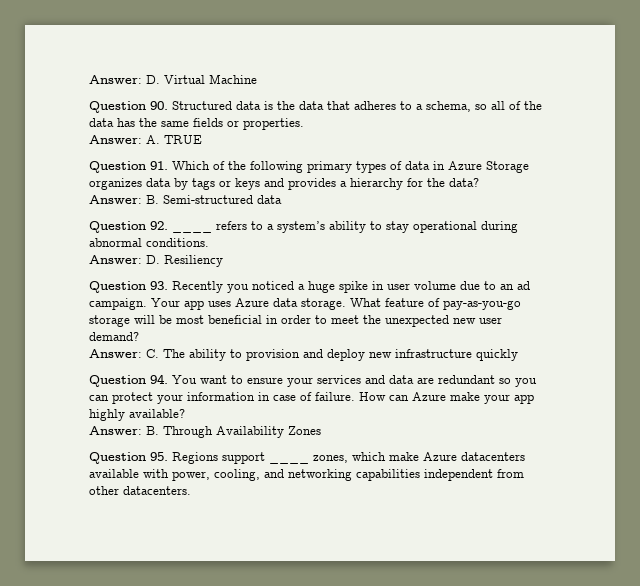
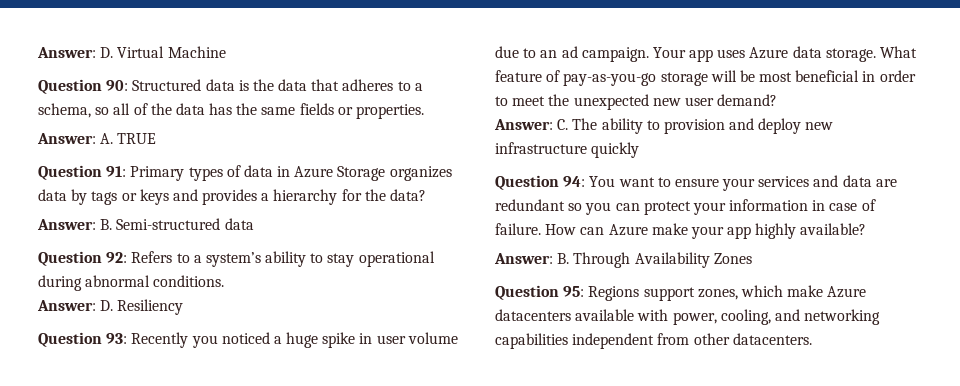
- Question 90. Structured data is the data that adheres to a schema, so all of the data has the same fields or properties.
+ Question 90: Structured data is the data that adheres to a schema, so all of the data has the same fields or properties.
- Question 91. Which of the following primary types of data in Azure Storage organizes data by tags or keys and provides a hierarchy for the data?
+ Question 91: Primary types of data in Azure Storage organizes data by tags or keys and provides a hierarchy for the data?
- Question 92. ____ refers to a system’s ability to stay operational during abnormal conditions.
+ Question 92: Refers to a system’s ability to stay operational during abnormal conditions.
- Question 93. Recently you noticed a huge spike in user volume due to an ad campaign.
+ Question 93: Recently you noticed a huge spike in user volume due to an ad campaign.
- Question 94. You want to ensure your services and data are redundant so you can protect your information in case of failure.
+ Question 94: You want to ensure your services and data are redundant so you can protect your information in case of failure.
- Question 95. Regions support ____ zones, which make Azure datacenters available with power, cooling, and networking capabilities independent from other datacenters.
+ Question 95: Regions support zones, which make Azure datacenters available with power, cooling, and networking capabilities independent from other datacenters.

